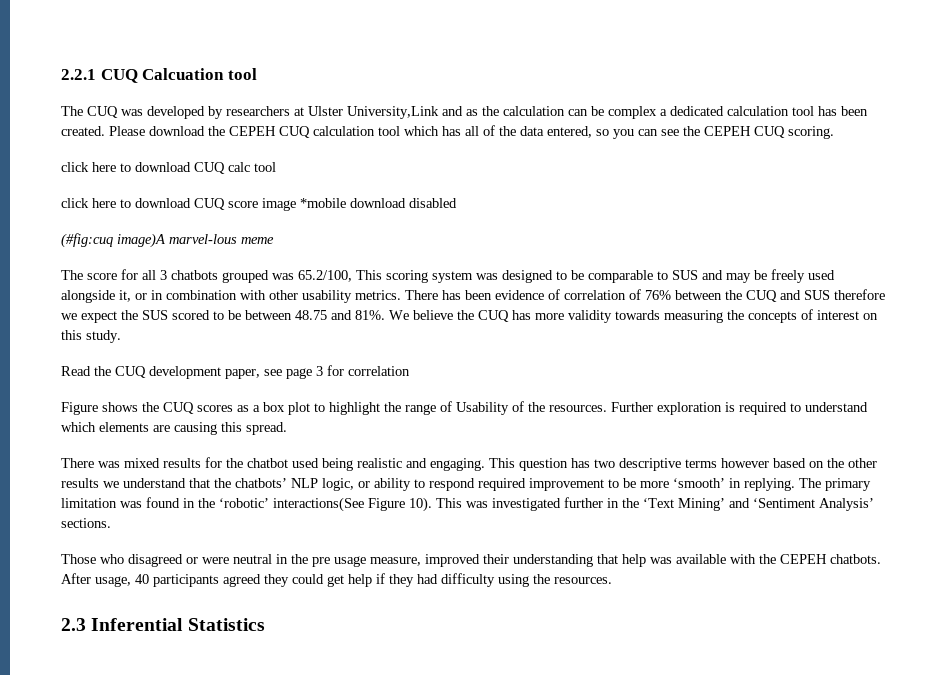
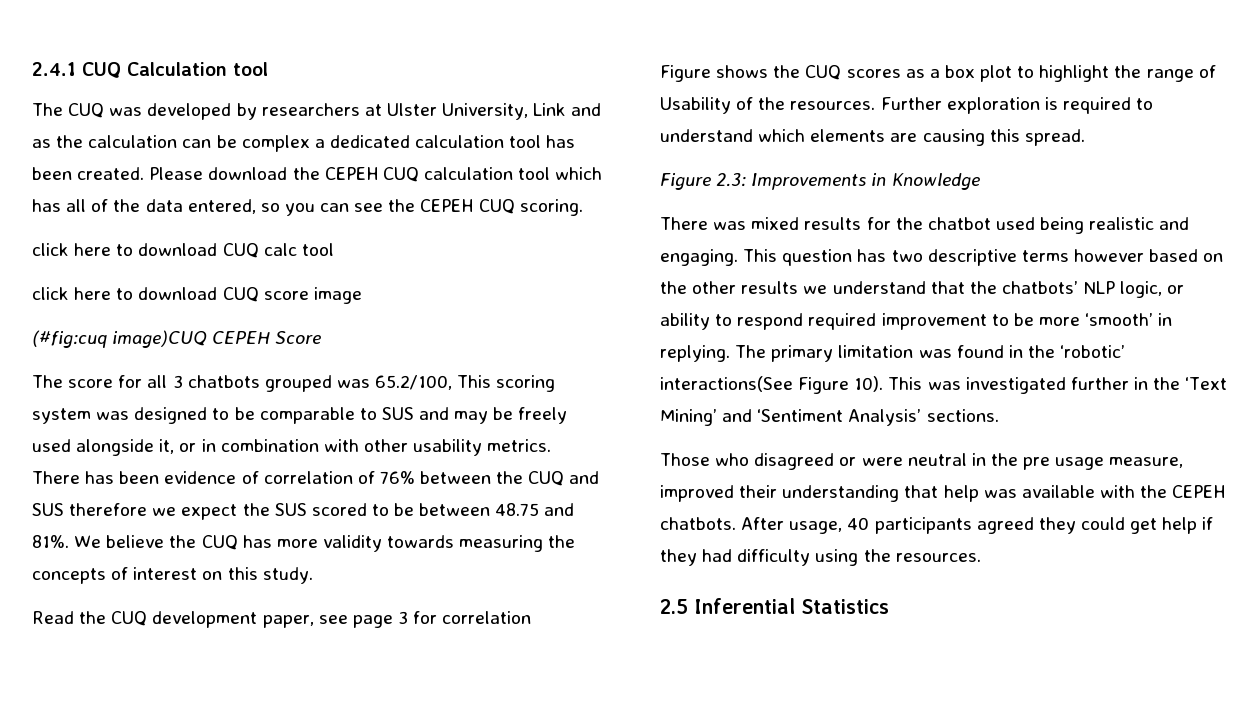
- 2.2.1 CUQ Calcuation tool
+ 2.4.1 CUQ Calculation tool
- The CUQ was developed by researchers at Ulster University,Link and as the calculation can be complex a dedicated calculation tool has been created.
+ The CUQ was developed by researchers at Ulster University, Link and as the calculation can be complex a dedicated calculation tool has been created.
- click here to download CUQ score image *mobile download disabled
- (#fig:cuq image)A marvel-lous meme
+ click here to download CUQ score image
+ (#fig:cuq image)CUQ CEPEH Score
+ Figure 2.3: Improvements in Knowledge
- 2.3 Inferential Statistics
+ 2.5 Inferential Statistics

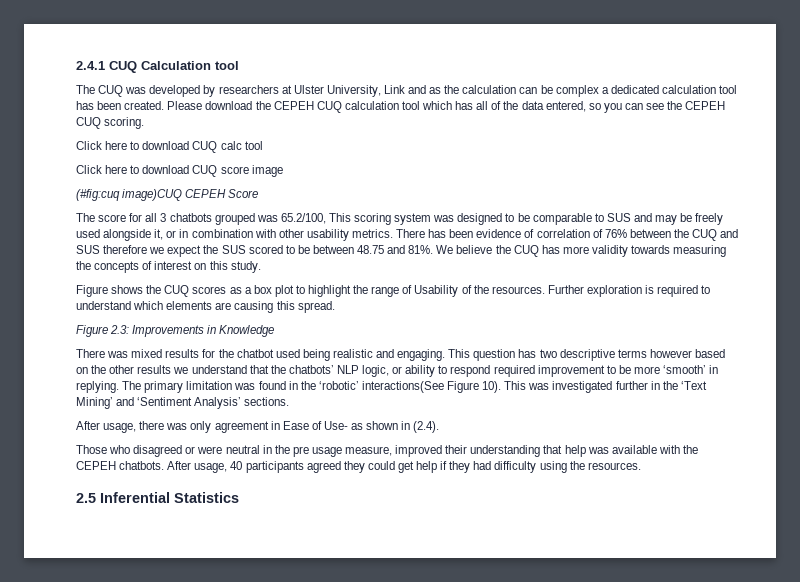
- click here to download CUQ calc tool
+ Click here to download CUQ calc tool
- click here to download CUQ score image
+ Click here to download CUQ score image
- Read the CUQ development paper, see page 3 for correlation
+ After usage, there was only agreement in Ease of Use- as shown in (2.4).

